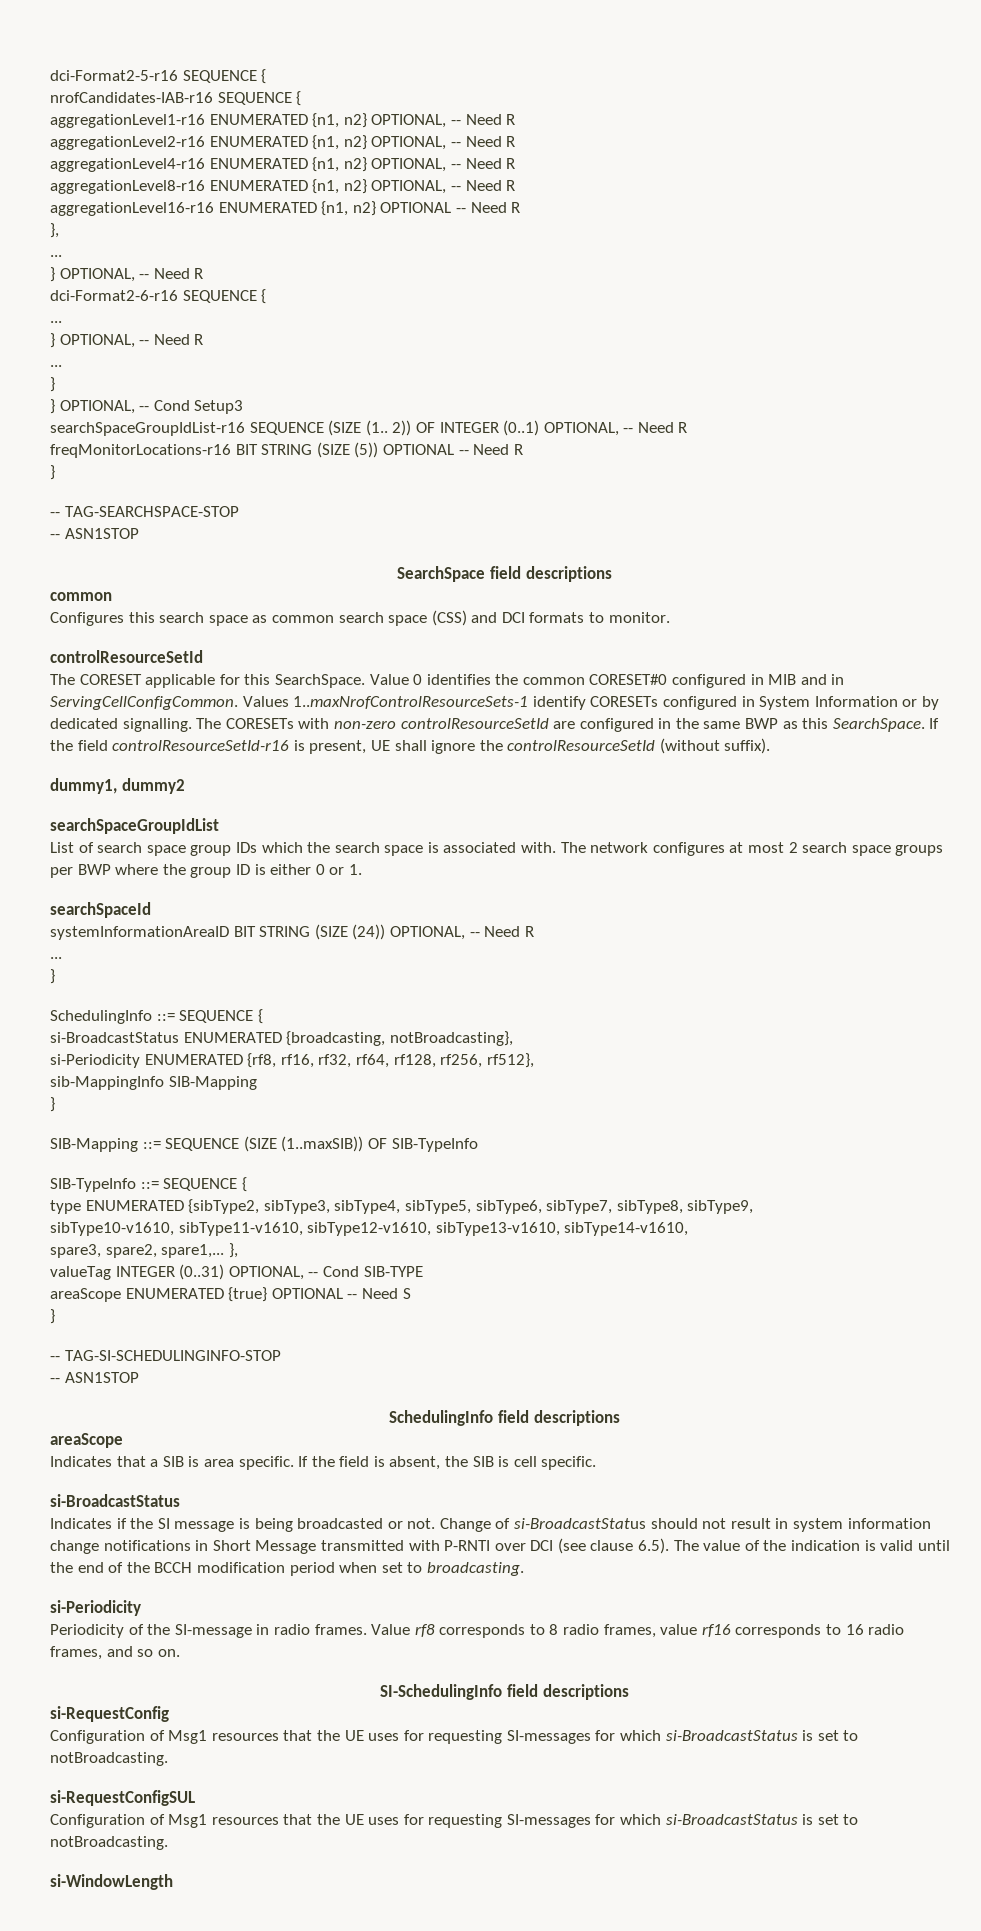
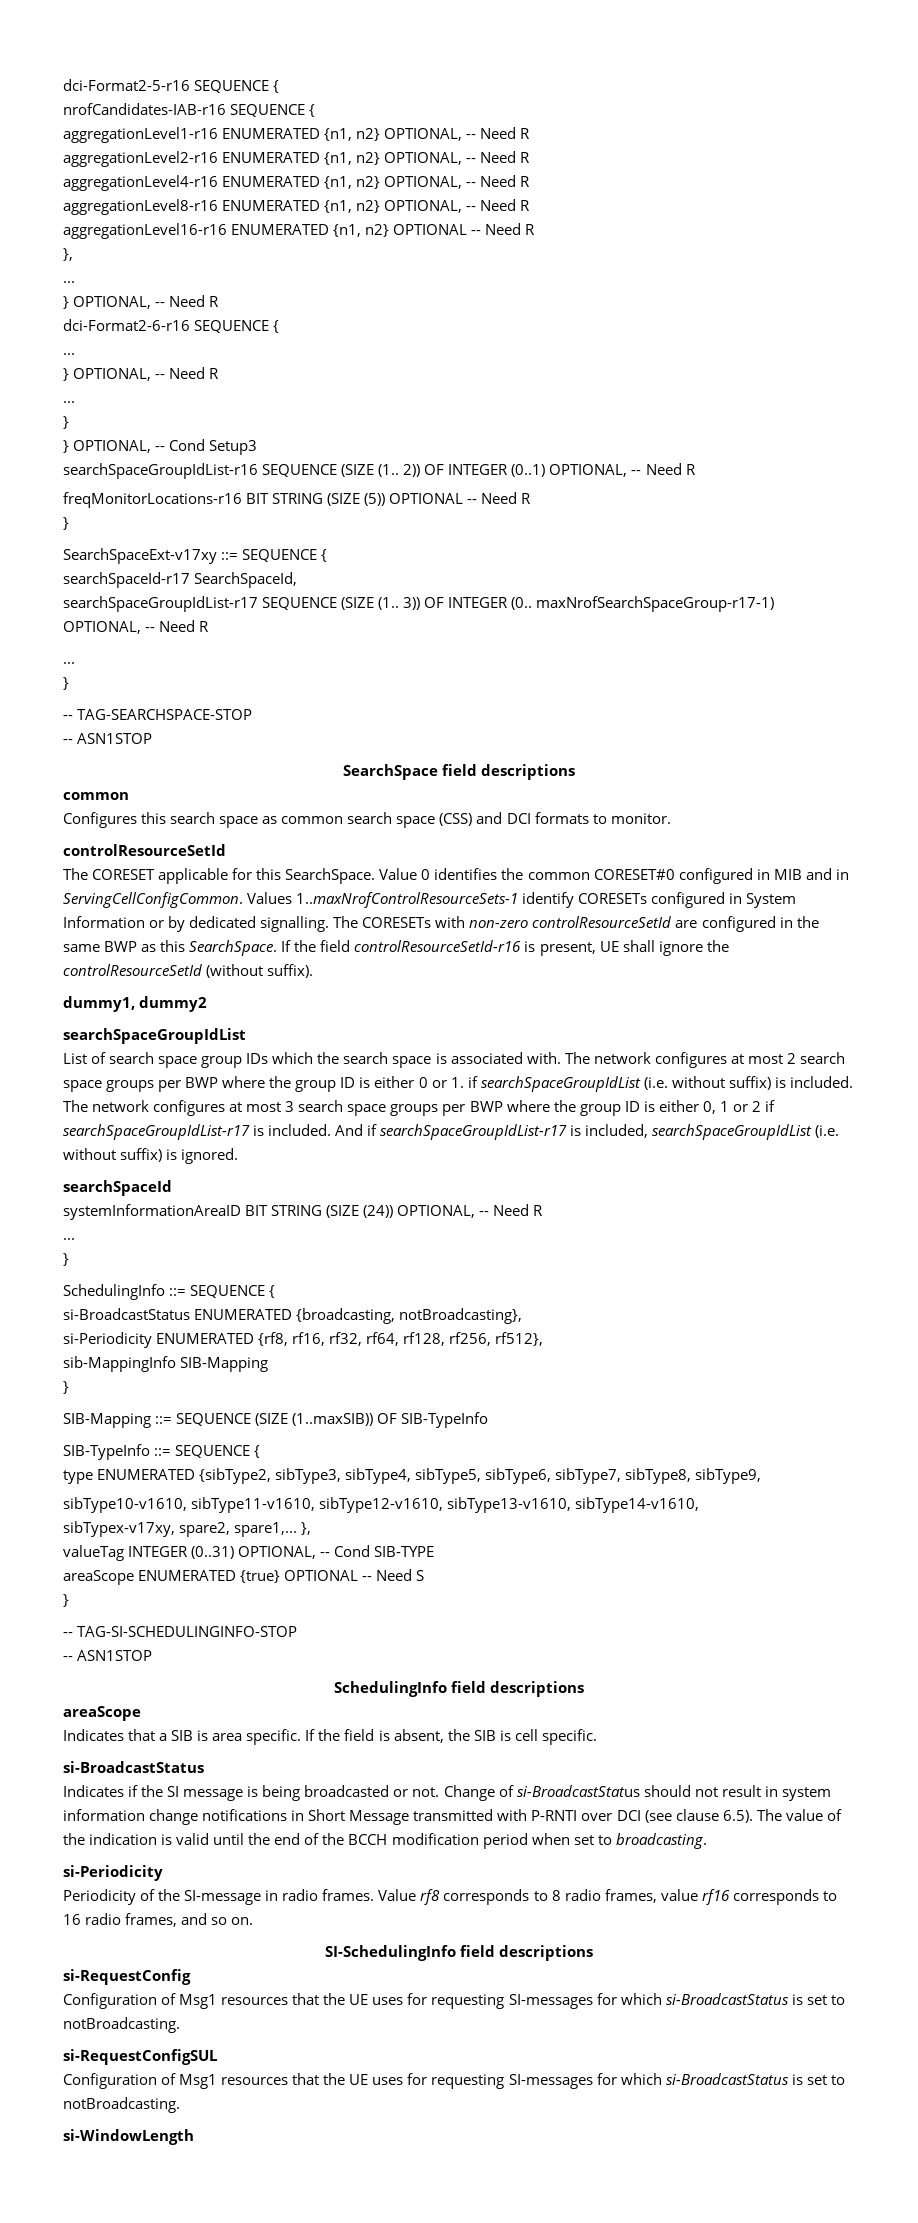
+ SearchSpaceExt-v17xy ::= SEQUENCE {
+ searchSpaceId-r17 SearchSpaceId,
+ searchSpaceGroupIdList-r17 SEQUENCE (SIZE (1.. 3)) OF INTEGER (0.. maxNrofSearchSpaceGroup-r17-1) OPTIONAL, -- Need R
+ ...
+ }
- The network configures at most 2 search space groups per BWP where the group ID is either 0 or 1.
+ The network configures at most 2 search space groups per BWP where the group ID is either 0 or 1. if searchSpaceGroupIdList (i.e. without suffix) is included. The network configures at most 3 search space groups per BWP where the group ID is either 0, 1 or 2 if searchSpaceGroupIdList-r17 is included. And if searchSpaceGroupIdList-r17 is included, searchSpaceGroupIdList (i.e. without suffix) is ignored.
- spare3, spare2, spare1,...
+ sibTypex-v17xy, spare2, spare1,...

